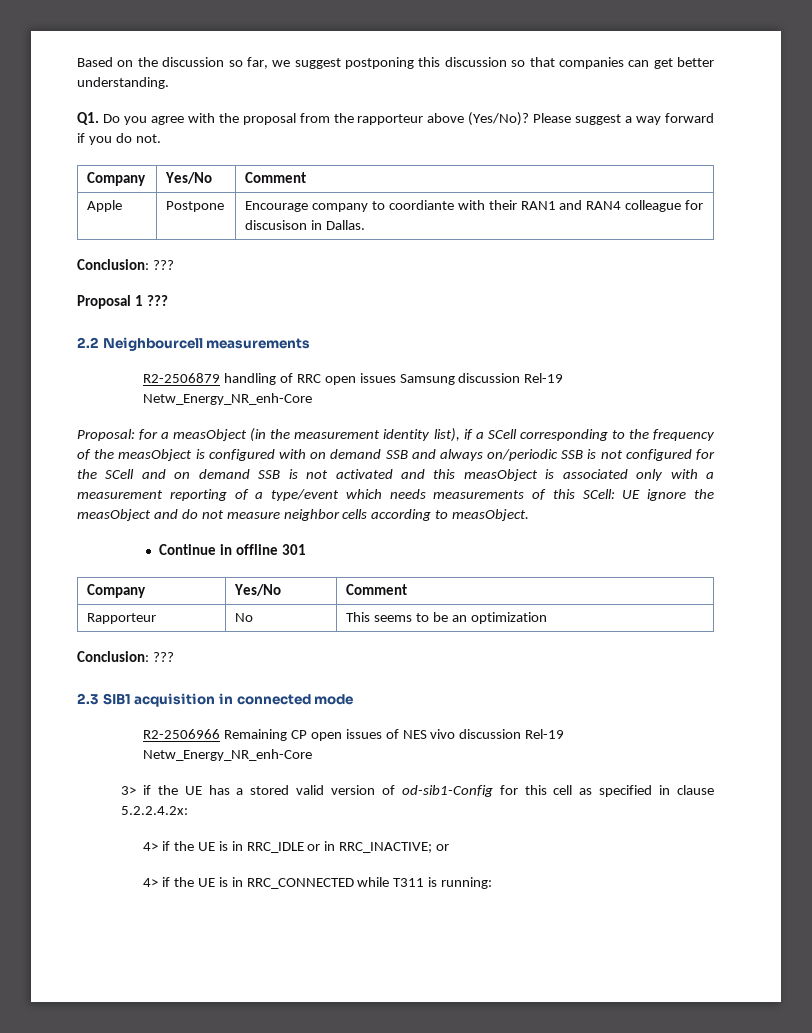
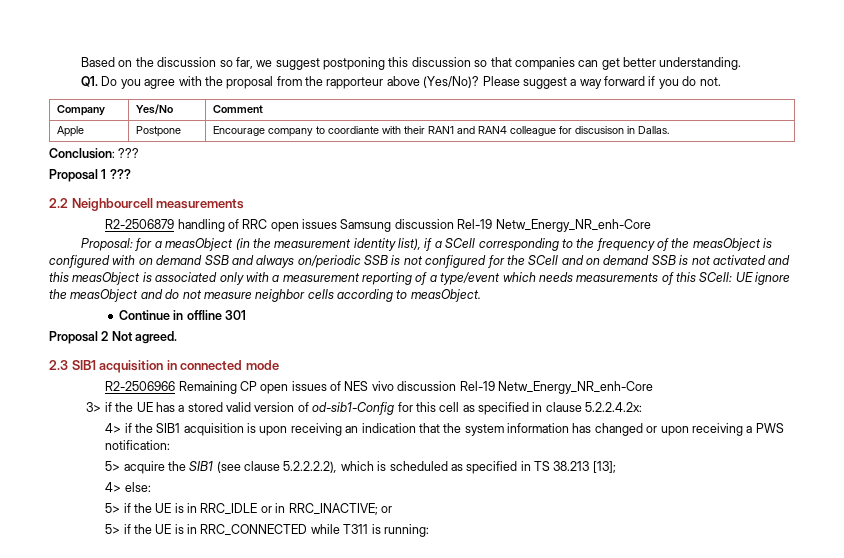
  Continue in offline 301
- Company | Yes/No | Comment
- Rapporteur | No | This seems to be an optimization
- Conclusion: ???
+ Proposal 2 Not agreed.
- 4> if the UE is in RRC_IDLE or in RRC_INACTIVE; or
+ 4> if the SIB1 acquisition is upon receiving an indication that the system information has changed or upon receiving a PWS notification:
+ 5> acquire the SIB1 (see clause 5.2.2.2.2), which is scheduled as specified in TS 38.213 [13];
+ 4> else:
+ 5> if the UE is in RRC_IDLE or in RRC_INACTIVE; or
- 4> if the UE is in RRC_CONNECTED while T311 is running:
+ 5> if the UE is in RRC_CONNECTED while T311 is running:

